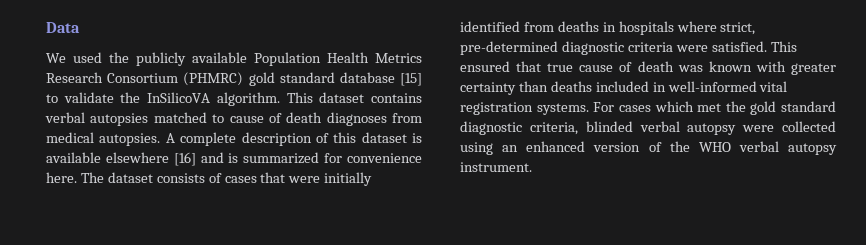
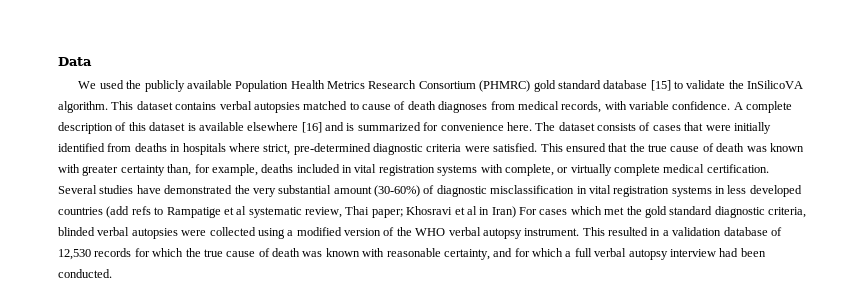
- This dataset contains verbal autopsies matched to cause of death diagnoses from medical autopsies.
+ This dataset contains verbal autopsies matched to cause of death diagnoses from medical records, with variable confidence.
- This ensured that true cause of death was known with greater certainty than deaths included in well-informed vital registration systems. For cases which met the gold standard diagnostic criteria, blinded verbal autopsy were collected using an enhanced version of the WHO verbal autopsy instrument.
+ This ensured that the true cause of death was known with greater certainty than, for example, deaths included in vital registration systems with complete, or virtually complete medical certification. Several studies have demonstrated the very substantial amount (30-60%) of diagnostic misclassification in vital registration systems in less developed countries (add refs to Rampatige et al systematic review, Thai paper; Khosravi et al in Iran) For cases which met the gold standard diagnostic criteria, blinded verbal autopsies were collected using a modified version of the WHO verbal autopsy instrument.
+ This resulted in a validation database of 12,530 records for which the true cause of death was known with reasonable certainty, and for which a full verbal autopsy interview had been conducted.

